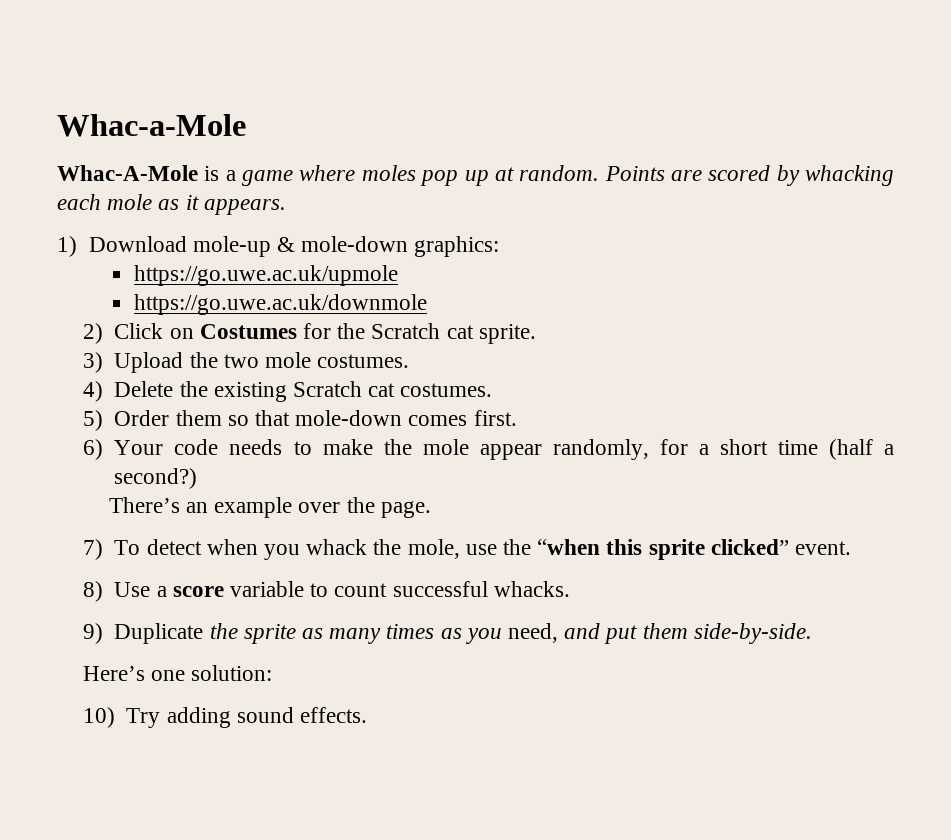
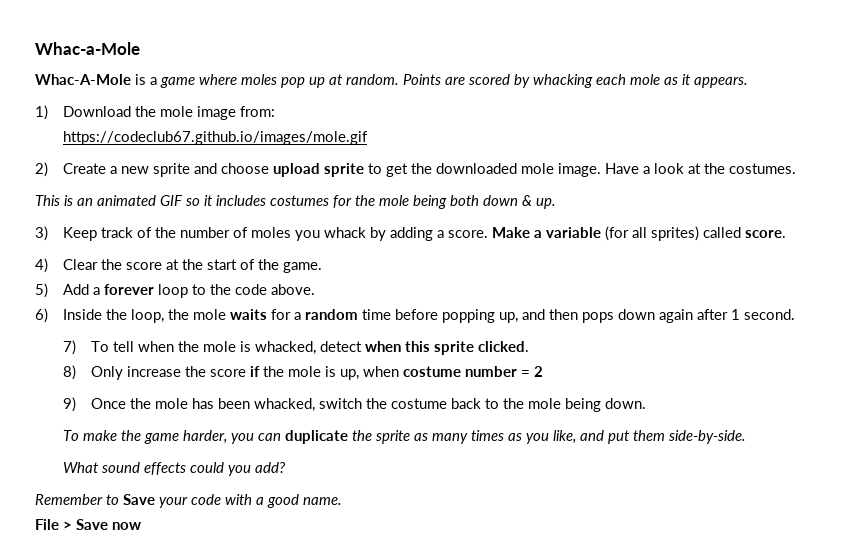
- 1) Download mole-up & mole-down graphics:
- https://go.uwe.ac.uk/upmole
- https://go.uwe.ac.uk/downmole
- 2) Click on Costumes for the Scratch cat sprite.
- 3) Upload the two mole costumes.
- 4) Delete the existing Scratch cat costumes.
- 5) Order them so that mole-down comes first.
- 6) Your code needs to make the mole appear randomly, for a short time (half a second?)
- There’s an example over the page.
- 7) To detect when you whack the mole, use the “when this sprite clicked” event.
- 8) Use a score variable to count successful whacks.
- 9) Duplicate the sprite as many times as you need, and put them side-by-side.
+ 1) Download the mole image from:
+ https://codeclub67.github.io/images/mole.gif
+ 2) Create a new sprite and choose upload sprite to get the downloaded mole image. Have a look at the costumes.
+ This is an animated GIF so it includes costumes for the mole being both down & up.
+ 3) Keep track of the number of moles you whack by adding a score. Make a variable (for all sprites) called score.
+ 4) Clear the score at the start of the game.
+ 5) Add a forever loop to the code above.
+ 6) Inside the loop, the mole waits for a random time before popping up, and then pops down again after 1 second.
+ 7) To tell when the mole is whacked, detect when this sprite clicked.
+ 8) Only increase the score if the mole is up, when costume number = 2
+ 9) Once the mole has been whacked, switch the costume back to the mole being down.
+ To make the game harder, you can duplicate the sprite as many times as you like, and put them side-by-side.
- Here’s one solution:
- 10) Try adding sound effects.
+ What sound effects could you add?
+ Remember to Save your code with a good name.
+ File > Save now

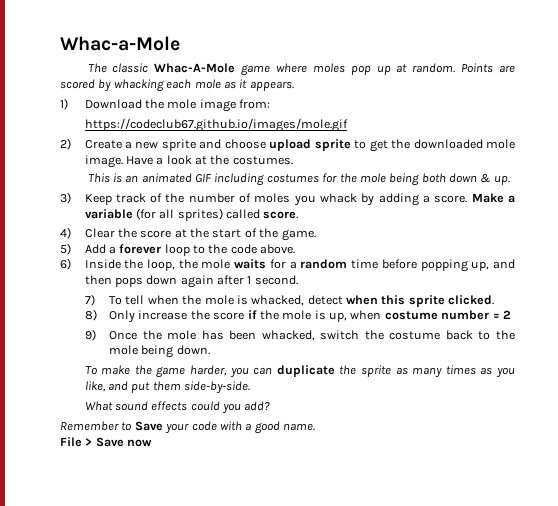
- Whac-A-Mole is a game where moles pop up at random.
+ The classic Whac-A-Mole game where moles pop up at random.
- This is an animated GIF so it includes costumes for the mole being both down & up.
+ This is an animated GIF including costumes for the mole being both down & up.

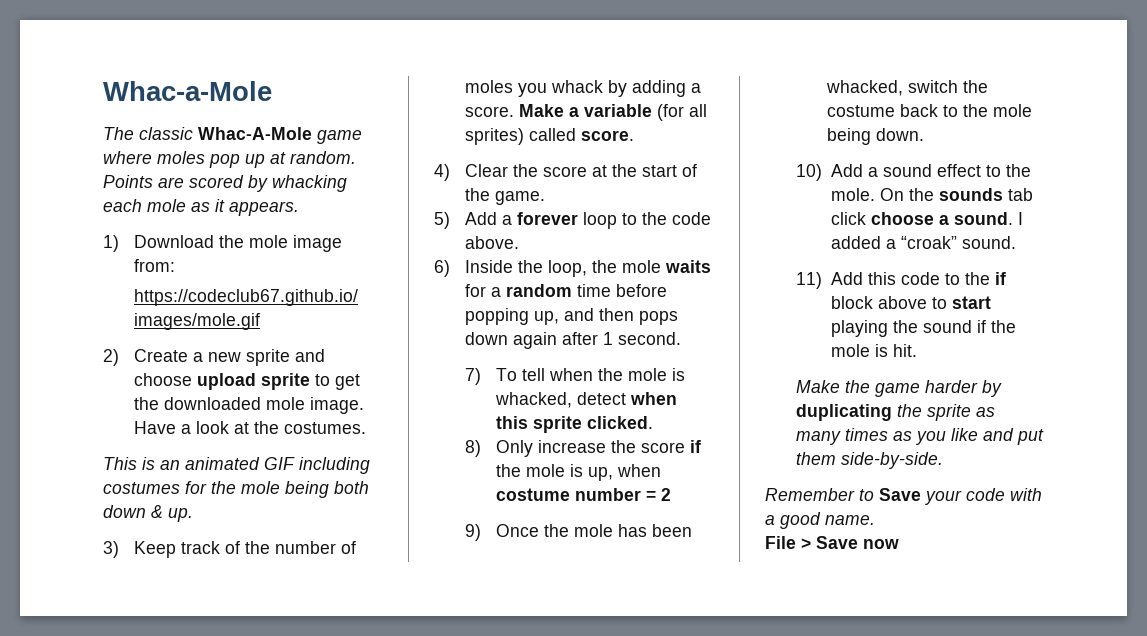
- To make the game harder, you can duplicate the sprite as many times as you like, and put them side-by-side.
+ 10) Add a sound effect to the mole. On the sounds tab click choose a sound. I added a “croak” sound.
+ 11) Add this code to the if block above to start playing the sound if the mole is hit.
+ Make the game harder by duplicating the sprite as many times as you like and put them side-by-side.
- What sound effects could you add?

